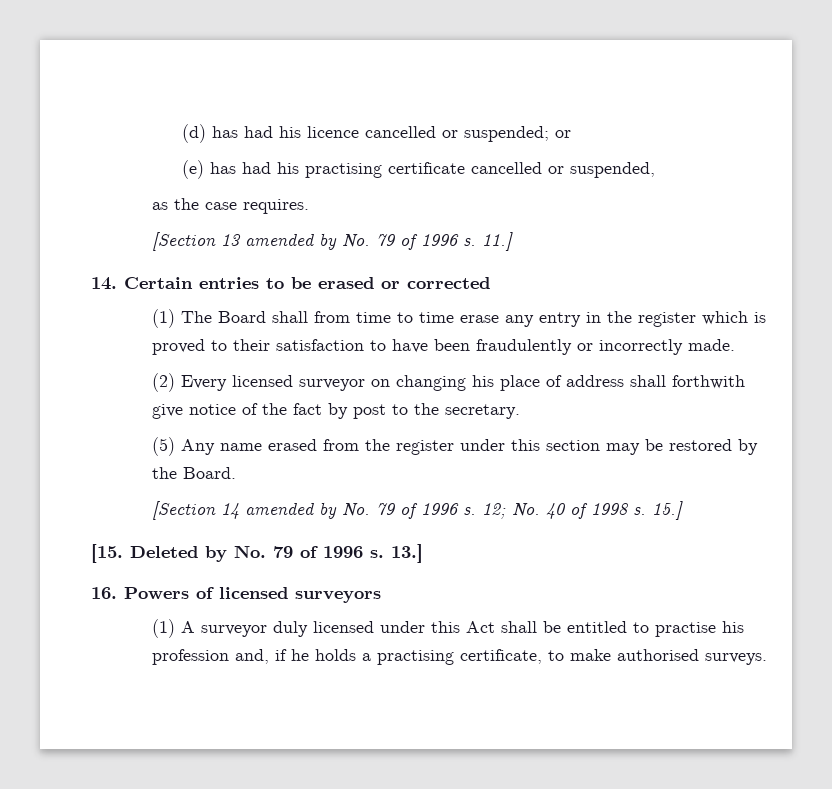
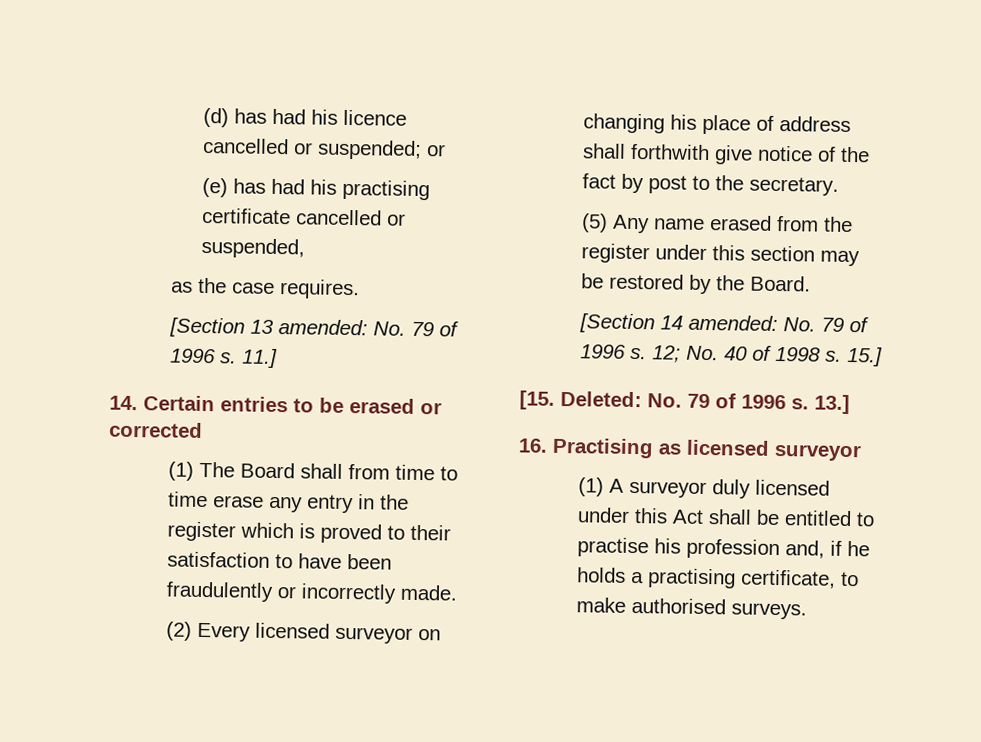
- [Section 13 amended by No. 79 of 1996 s.
+ [Section 13 amended: No. 79 of 1996 s.
- [Section 14 amended by No. 79 of 1996 s.
+ [Section 14 amended: No. 79 of 1996 s.
- [15. Deleted by No. 79 of 1996 s.
+ [15. Deleted: No. 79 of 1996 s.
- 16. Powers of licensed surveyors
+ 16. Practising as licensed surveyor

